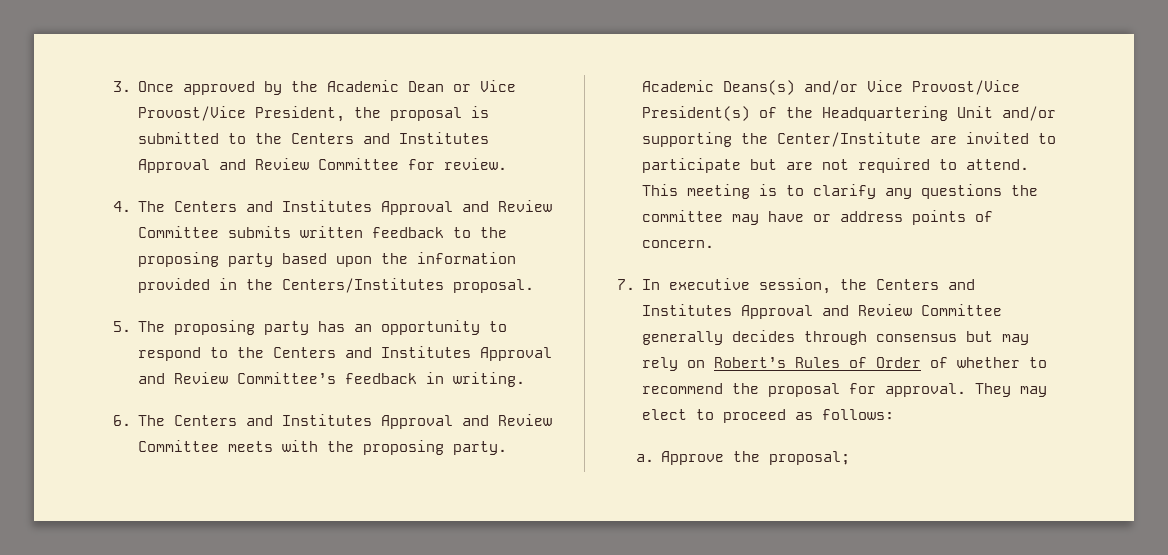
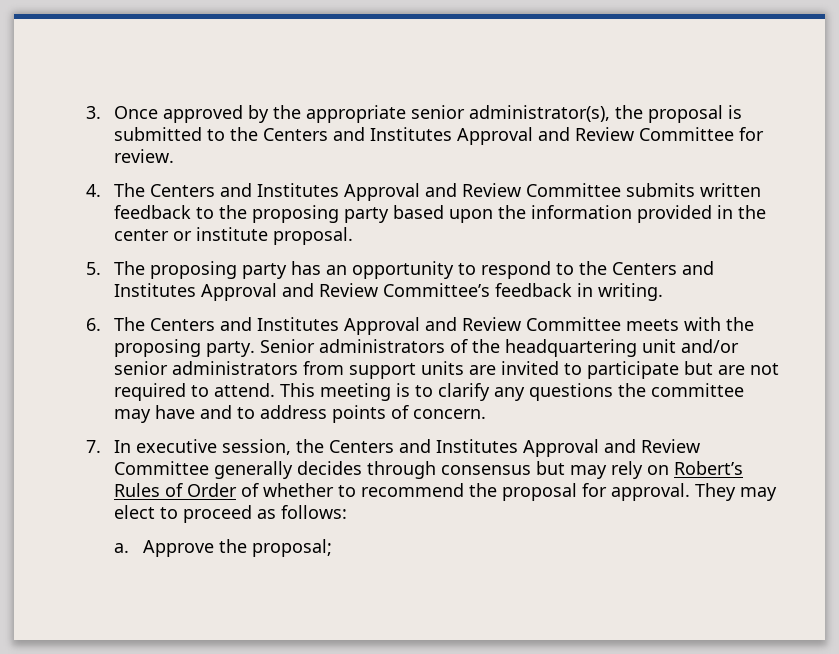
- 3. Once approved by the Academic Dean or Vice Provost/Vice President, the proposal is submitted to the Centers and Institutes Approval and Review Committee for review.
+ 3. Once approved by the appropriate senior administrator(s), the proposal is submitted to the Centers and Institutes Approval and Review Committee for review.
- 4. The Centers and Institutes Approval and Review Committee submits written feedback to the proposing party based upon the information provided in the Centers/Institutes proposal.
+ 4. The Centers and Institutes Approval and Review Committee submits written feedback to the proposing party based upon the information provided in the center or institute proposal.
- Academic Deans(s) and/or Vice Provost/Vice President(s) of the Headquartering Unit and/or supporting the Center/Institute are invited to participate but are not required to attend.
+ Senior administrators of the headquartering unit and/or senior administrators from support units are invited to participate but are not required to attend.
- This meeting is to clarify any questions the committee may have or address points of concern.
+ This meeting is to clarify any questions the committee may have and to address points of concern.

